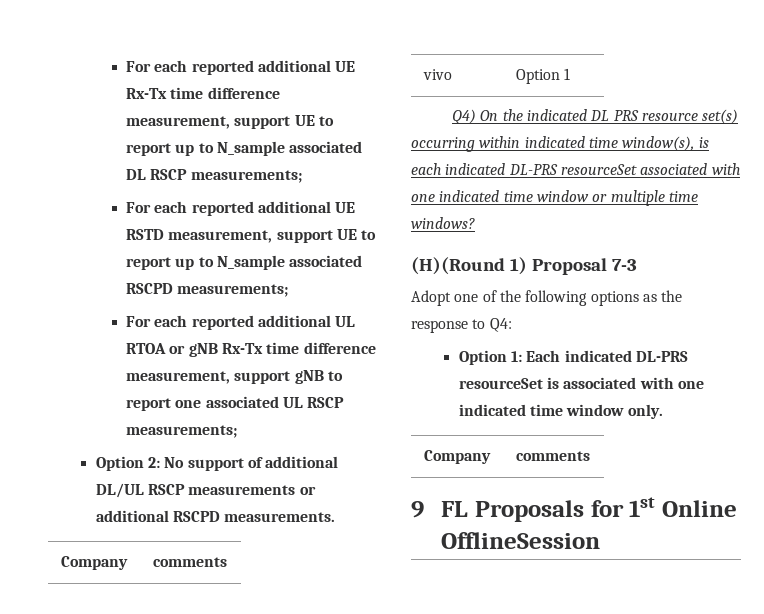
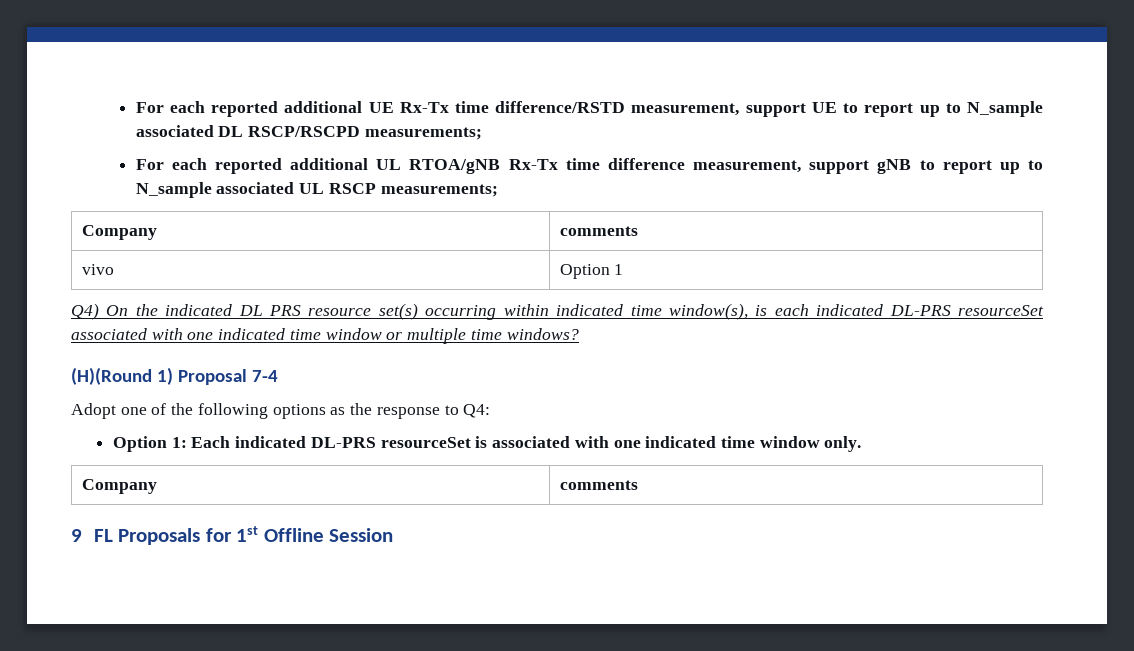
- For each reported additional UE Rx-Tx time difference measurement, support UE to report up to N_sample associated DL RSCP measurements;
- For each reported additional UE RSTD measurement, support UE to report up to N_sample associated RSCPD measurements;
+ For each reported additional UE Rx-Tx time difference/RSTD measurement, support UE to report up to N_sample associated DL RSCP/RSCPD measurements;
- For each reported additional UL RTOA or gNB Rx-Tx time difference measurement, support gNB to report one associated UL RSCP measurements;
+ For each reported additional UL RTOA/gNB Rx-Tx time difference measurement, support gNB to report up to N_sample associated UL RSCP measurements;
- Option 2: No support of additional DL/UL RSCP measurements or additional RSCPD measurements.
- (H)(Round 1) Proposal 7-3
+ (H)(Round 1) Proposal 7-4
- 9 FL Proposals for 1st Online OfflineSession
+ 9 FL Proposals for 1st Offline Session

